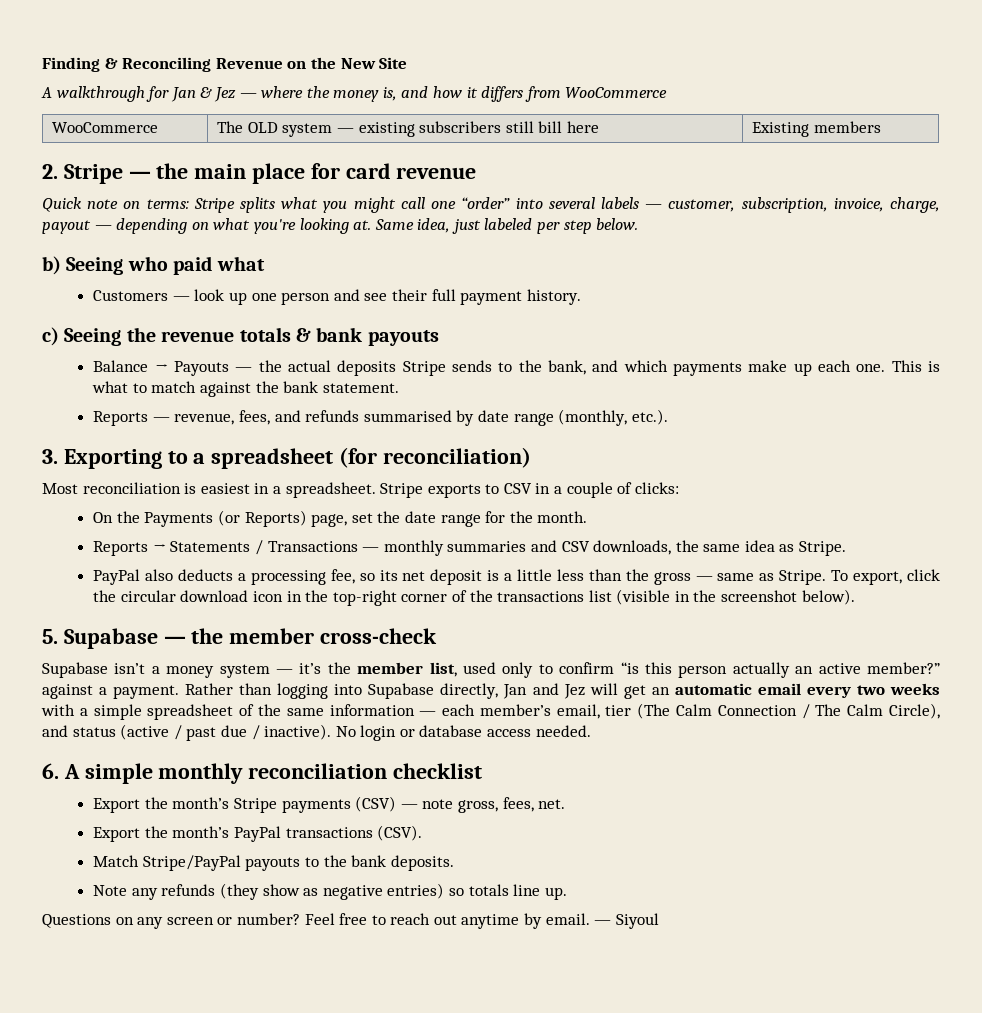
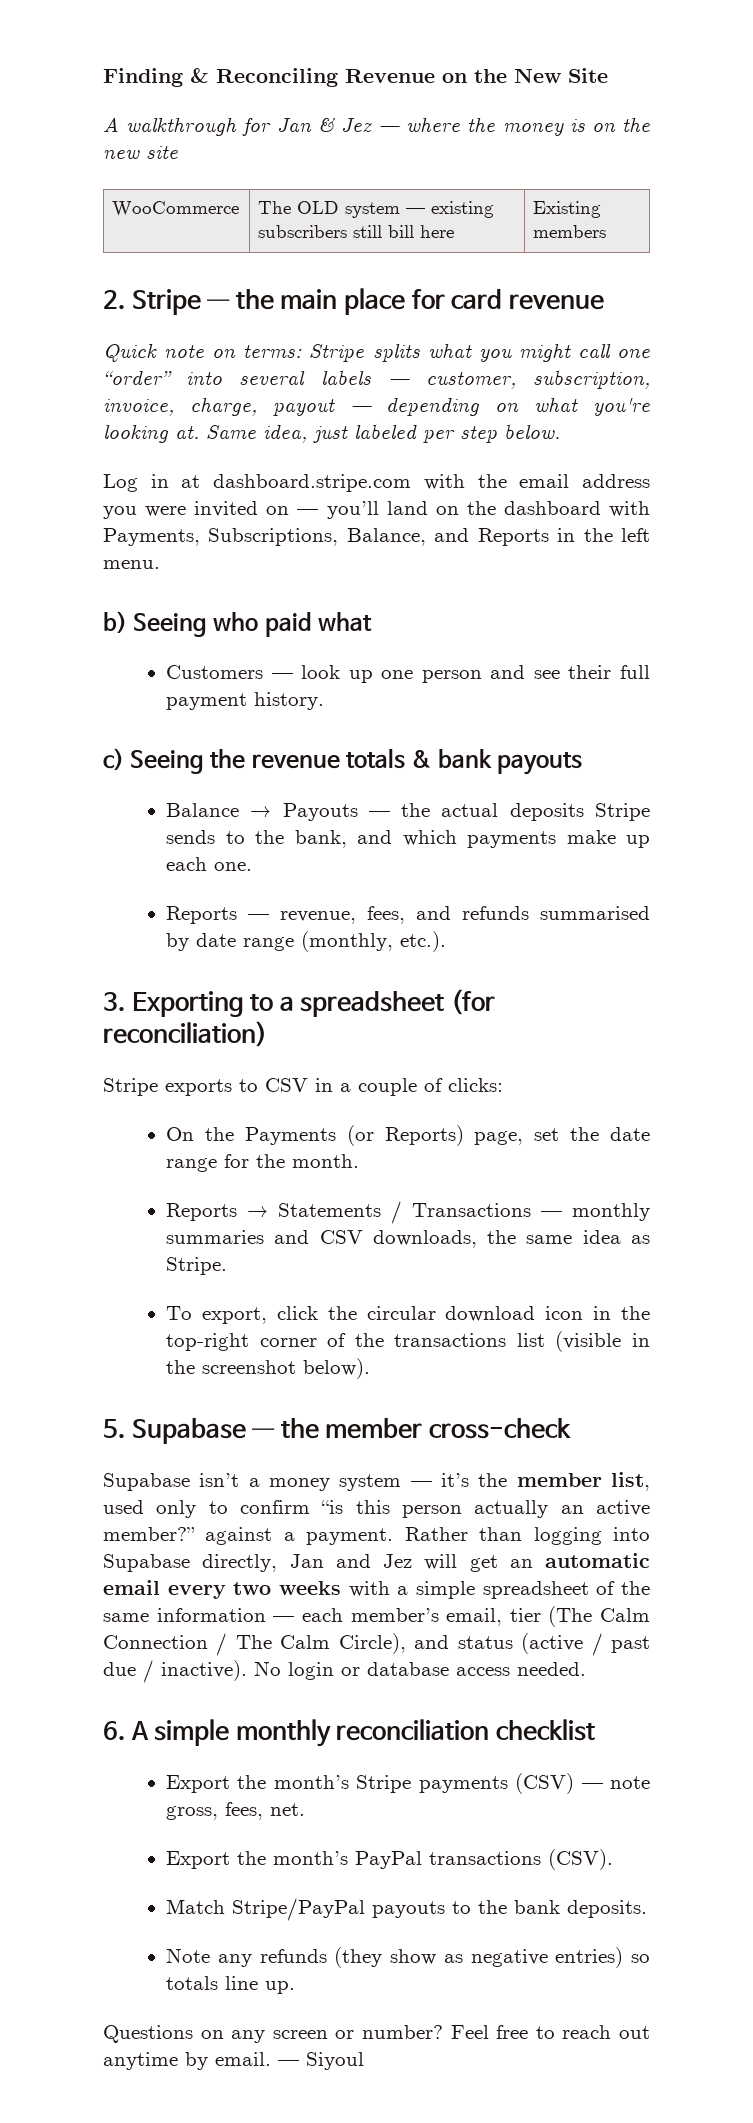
- A walkthrough for Jan & Jez — where the money is, and how it differs from WooCommerce
+ A walkthrough for Jan & Jez — where the money is on the new site
+ Log in at dashboard.stripe.com with the email address you were invited on — you’ll land on the dashboard with Payments, Subscriptions, Balance, and Reports in the left menu.
- This is what to match against the bank statement.
- Most reconciliation is easiest in a spreadsheet.
- PayPal also deducts a processing fee, so its net deposit is a little less than the gross — same as Stripe.

